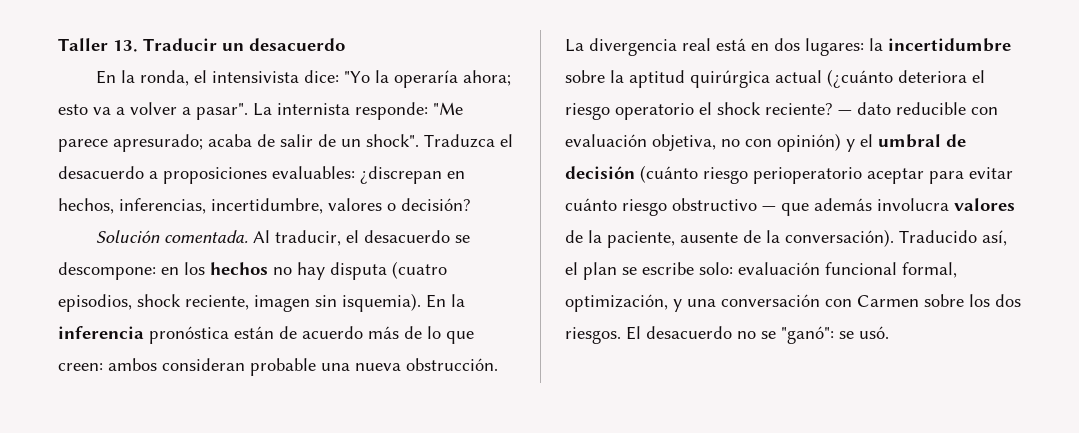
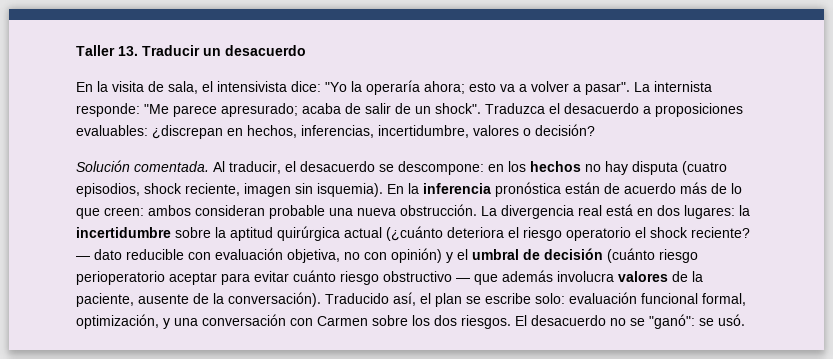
- En la ronda, el intensivista dice: "Yo la operaría ahora; esto va a volver a pasar".
+ En la visita de sala, el intensivista dice: "Yo la operaría ahora; esto va a volver a pasar".

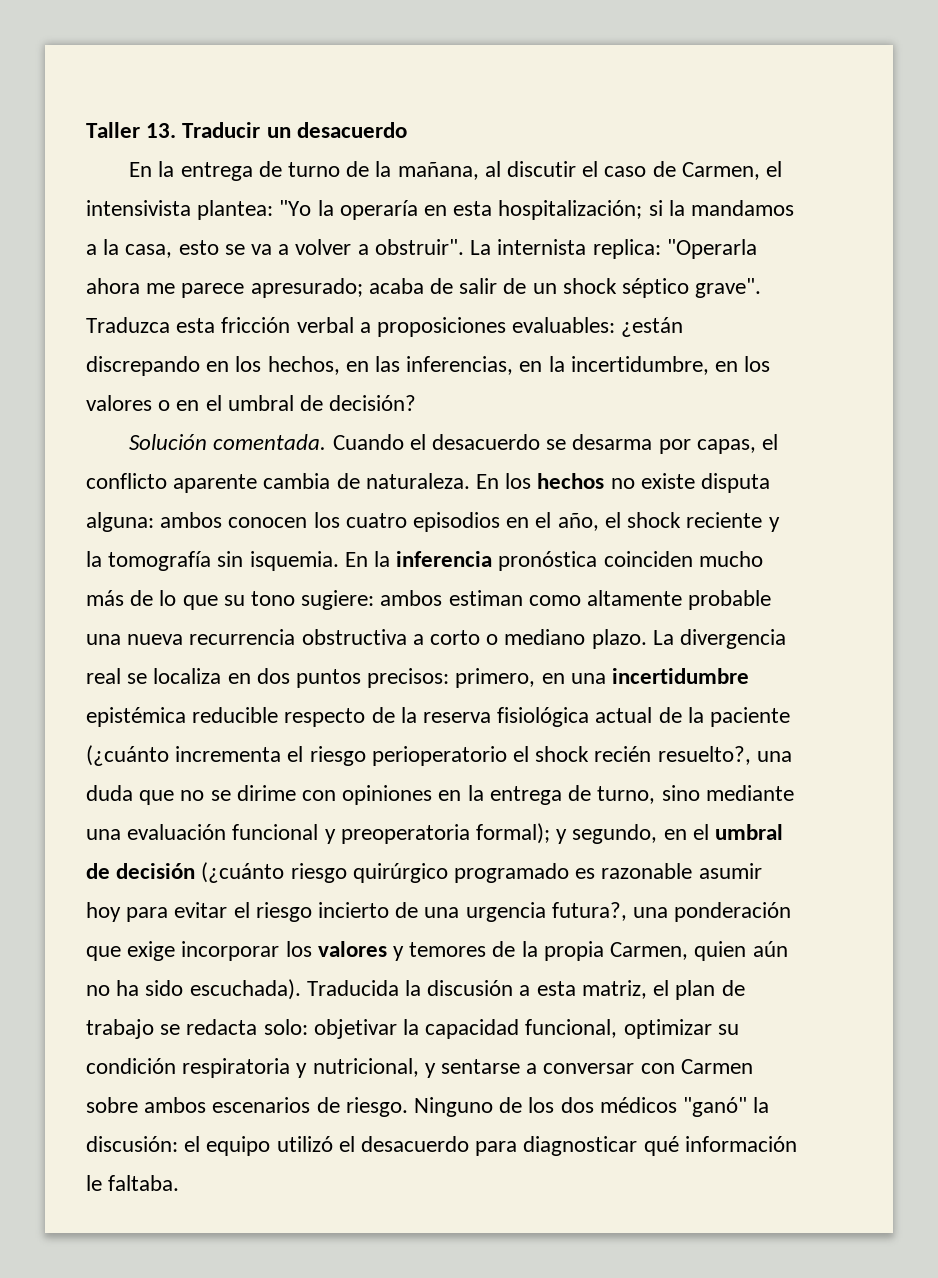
- En la visita de sala, el intensivista dice: "Yo la operaría ahora; esto va a volver a pasar".
+ En la entrega de turno de la mañana, al discutir el caso de Carmen, el intensivista plantea: "Yo la operaría en esta hospitalización; si la mandamos a la casa, esto se va a volver a obstruir".
- La internista responde: "Me parece apresurado; acaba de salir de un shock". Traduzca el desacuerdo a proposiciones evaluables: ¿discrepan en hechos, inferencias, incertidumbre, valores o decisión?
+ La internista replica: "Operarla ahora me parece apresurado; acaba de salir de un shock séptico grave". Traduzca esta fricción verbal a proposiciones evaluables: ¿están discrepando en los hechos, en las inferencias, en la incertidumbre, en los valores o en el umbral de decisión?
- Al traducir, el desacuerdo se descompone: en los hechos no hay disputa (cuatro episodios, shock reciente, imagen sin isquemia).
+ Cuando el desacuerdo se desarma por capas, el conflicto aparente cambia de naturaleza. En los hechos no existe disputa alguna: ambos conocen los cuatro episodios en el año, el shock reciente y la tomografía sin isquemia.
- En la inferencia pronóstica están de acuerdo más de lo que creen: ambos consideran probable una nueva obstrucción. La divergencia real está en dos lugares: la incertidumbre sobre la aptitud quirúrgica actual (¿cuánto deteriora el riesgo operatorio el shock reciente? — dato reducible con evaluación objetiva, no con opinión) y el umbral de decisión (cuánto riesgo perioperatorio aceptar para evitar cuánto riesgo obstructivo — que además involucra valores de la paciente, ausente de la conversación). Traducido así, el plan se escribe solo: evaluación funcional formal, optimización, y una conversación con Carmen sobre los dos riesgos. El desacuerdo no se "ganó": se usó.
+ En la inferencia pronóstica coinciden mucho más de lo que su tono sugiere: ambos estiman como altamente probable una nueva recurrencia obstructiva a corto o mediano plazo. La divergencia real se localiza en dos puntos precisos: primero, en una incertidumbre epistémica reducible respecto de la reserva fisiológica actual de la paciente (¿cuánto incrementa el riesgo perioperatorio el shock recién resuelto?, una duda que no se dirime con opiniones en la entrega de turno, sino mediante una evaluación funcional y preoperatoria formal); y segundo, en el umbral de decisión (¿cuánto riesgo quirúrgico programado es razonable asumir hoy para evitar el riesgo incierto de una urgencia futura?, una ponderación que exige incorporar los valores y temores de la propia Carmen, quien aún no ha sido escuchada). Traducida la discusión a esta matriz, el plan de trabajo se redacta solo: objetivar la capacidad funcional, optimizar su condición respiratoria y nutricional, y sentarse a conversar con Carmen sobre ambos escenarios de riesgo. Ninguno de los dos médicos "ganó" la discusión: el equipo utilizó el desacuerdo para diagnosticar qué información le faltaba.

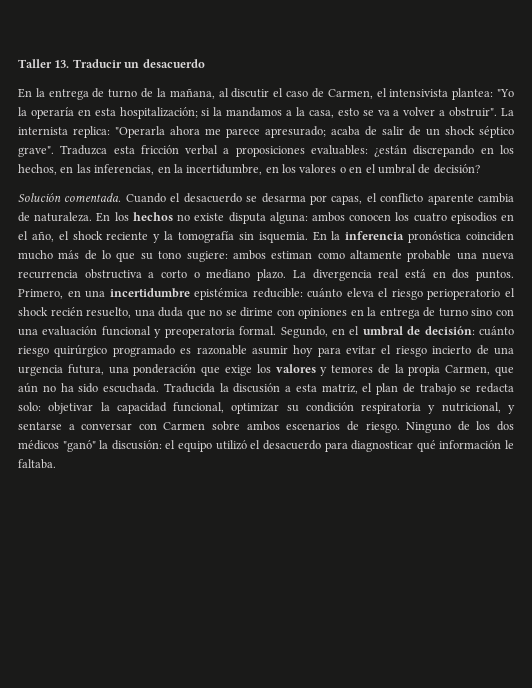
- La divergencia real se localiza en dos puntos precisos: primero, en una incertidumbre epistémica reducible respecto de la reserva fisiológica actual de la paciente (¿cuánto incrementa el riesgo perioperatorio el shock recién resuelto?, una duda que no se dirime con opiniones en la entrega de turno, sino mediante una evaluación funcional y preoperatoria formal); y segundo, en el umbral de decisión (¿cuánto riesgo quirúrgico programado es razonable asumir hoy para evitar el riesgo incierto de una urgencia futura?, una ponderación que exige incorporar los valores y temores de la propia Carmen, quien aún no ha sido escuchada).
+ La divergencia real está en dos puntos. Primero, en una incertidumbre epistémica reducible: cuánto eleva el riesgo perioperatorio el shock recién resuelto, una duda que no se dirime con opiniones en la entrega de turno sino con una evaluación funcional y preoperatoria formal. Segundo, en el umbral de decisión: cuánto riesgo quirúrgico programado es razonable asumir hoy para evitar el riesgo incierto de una urgencia futura, una ponderación que exige los valores y temores de la propia Carmen, que aún no ha sido escuchada.

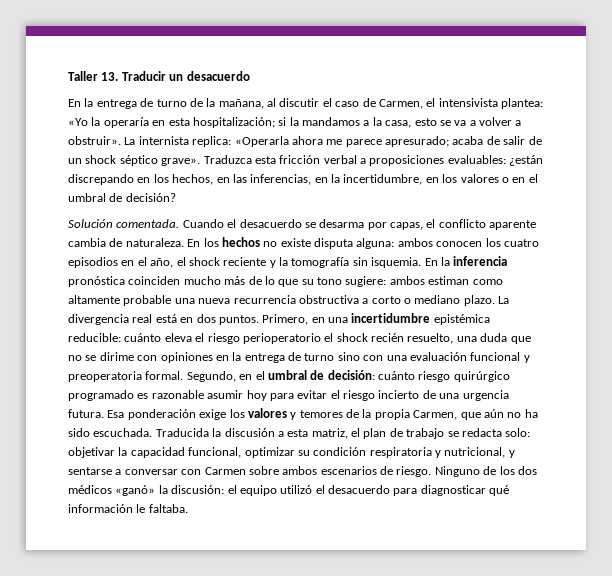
- En la entrega de turno de la mañana, al discutir el caso de Carmen, el intensivista plantea: "Yo la operaría en esta hospitalización; si la mandamos a la casa, esto se va a volver a obstruir".
+ En la entrega de turno de la mañana, al discutir el caso de Carmen, el intensivista plantea: «Yo la operaría en esta hospitalización; si la mandamos a la casa, esto se va a volver a obstruir».
- La internista replica: "Operarla ahora me parece apresurado; acaba de salir de un shock séptico grave".
+ La internista replica: «Operarla ahora me parece apresurado; acaba de salir de un shock séptico grave».
- Segundo, en el umbral de decisión: cuánto riesgo quirúrgico programado es razonable asumir hoy para evitar el riesgo incierto de una urgencia futura, una ponderación que exige los valores y temores de la propia Carmen, que aún no ha sido escuchada.
+ Segundo, en el umbral de decisión: cuánto riesgo quirúrgico programado es razonable asumir hoy para evitar el riesgo incierto de una urgencia futura. Esa ponderación exige los valores y temores de la propia Carmen, que aún no ha sido escuchada.
- Ninguno de los dos médicos "ganó" la discusión: el equipo utilizó el desacuerdo para diagnosticar qué información le faltaba.
+ Ninguno de los dos médicos «ganó» la discusión: el equipo utilizó el desacuerdo para diagnosticar qué información le faltaba.

